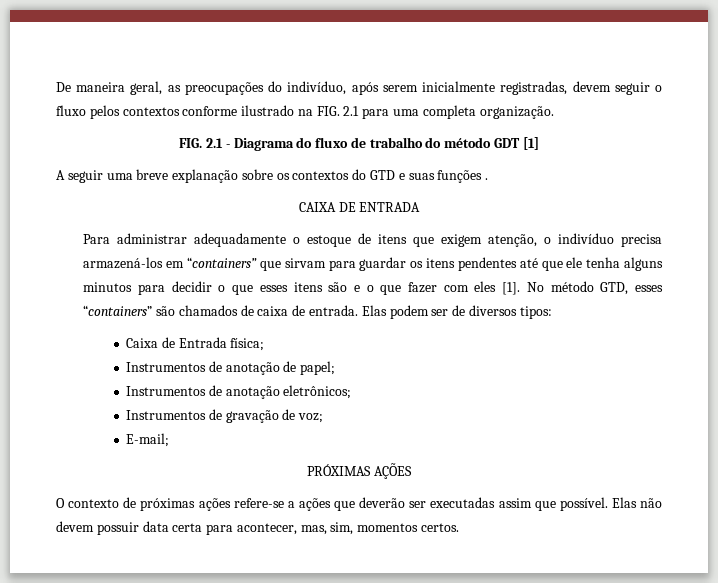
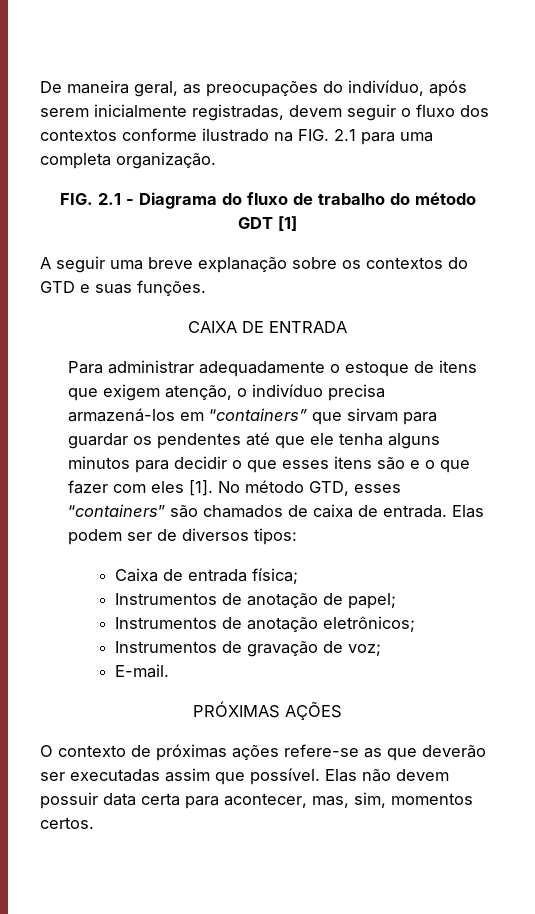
- De maneira geral, as preocupações do indivíduo, após serem inicialmente registradas, devem seguir o fluxo pelos contextos conforme ilustrado na FIG. 2.1 para uma completa organização.
+ De maneira geral, as preocupações do indivíduo, após serem inicialmente registradas, devem seguir o fluxo dos contextos conforme ilustrado na FIG. 2.1 para uma completa organização.
- A seguir uma breve explanação sobre os contextos do GTD e suas funções .
+ A seguir uma breve explanação sobre os contextos do GTD e suas funções.
- Para administrar adequadamente o estoque de itens que exigem atenção, o indivíduo precisa armazená-los em “containers” que sirvam para guardar os itens pendentes até que ele tenha alguns minutos para decidir o que esses itens são e o que fazer com eles [1].
+ Para administrar adequadamente o estoque de itens que exigem atenção, o indivíduo precisa armazená-los em “containers” que sirvam para guardar os pendentes até que ele tenha alguns minutos para decidir o que esses itens são e o que fazer com eles [1].
- Caixa de Entrada física;
+ Caixa de entrada física;
- E-mail;
+ E-mail.
- O contexto de próximas ações refere-se a ações que deverão ser executadas assim que possível.
+ O contexto de próximas ações refere-se as que deverão ser executadas assim que possível.

